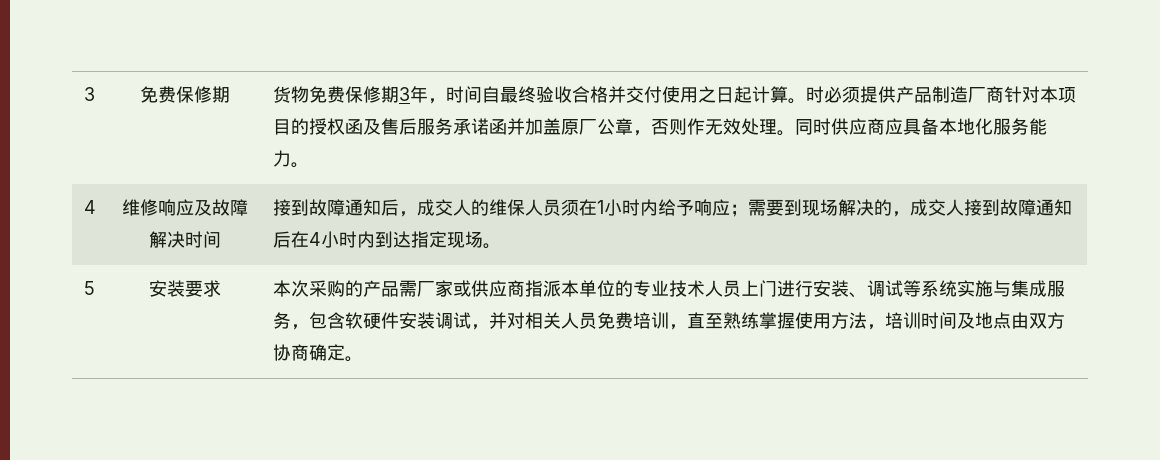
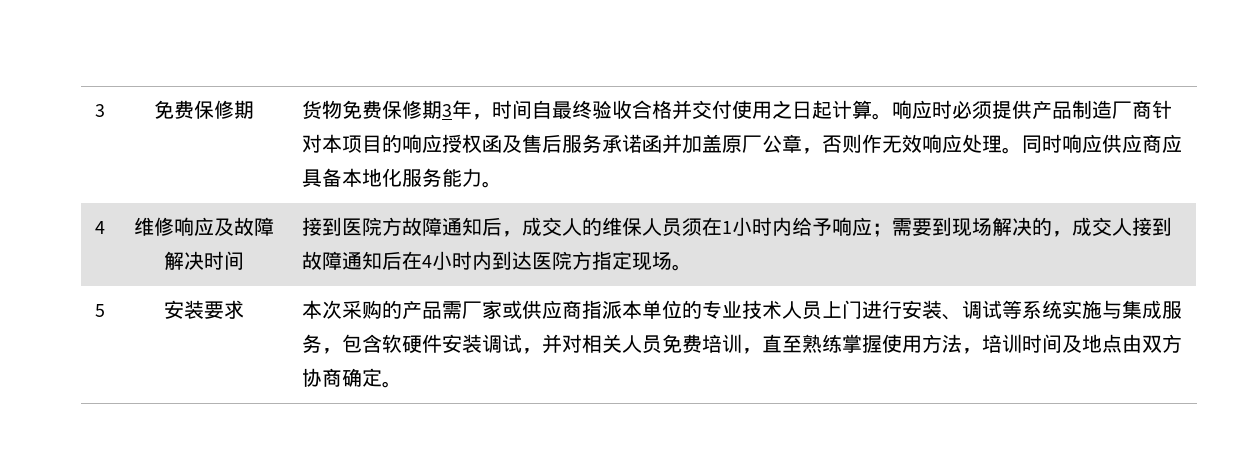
- 时必须提供产品制造厂商针对本项目的授权函及售后服务承诺函并加盖原厂公章，否则作无效处理。
+ 响应时必须提供产品制造厂商针对本项目的响应授权函及售后服务承诺函并加盖原厂公章，否则作无效响应处理。
- 同时供应商应具备本地化服务能力。
+ 同时响应供应商应具备本地化服务能力。
- 4 | 维修响应及故障解决时间 | 接到故障通知后，成交人的维保人员须在1小时内给予响应；需要到现场解决的，成交人接到故障通知后在4小时内到达指定现场。
+ 4 | 维修响应及故障解决时间 | 接到医院方故障通知后，成交人的维保人员须在1小时内给予响应；需要到现场解决的，成交人接到故障通知后在4小时内到达医院方指定现场。

